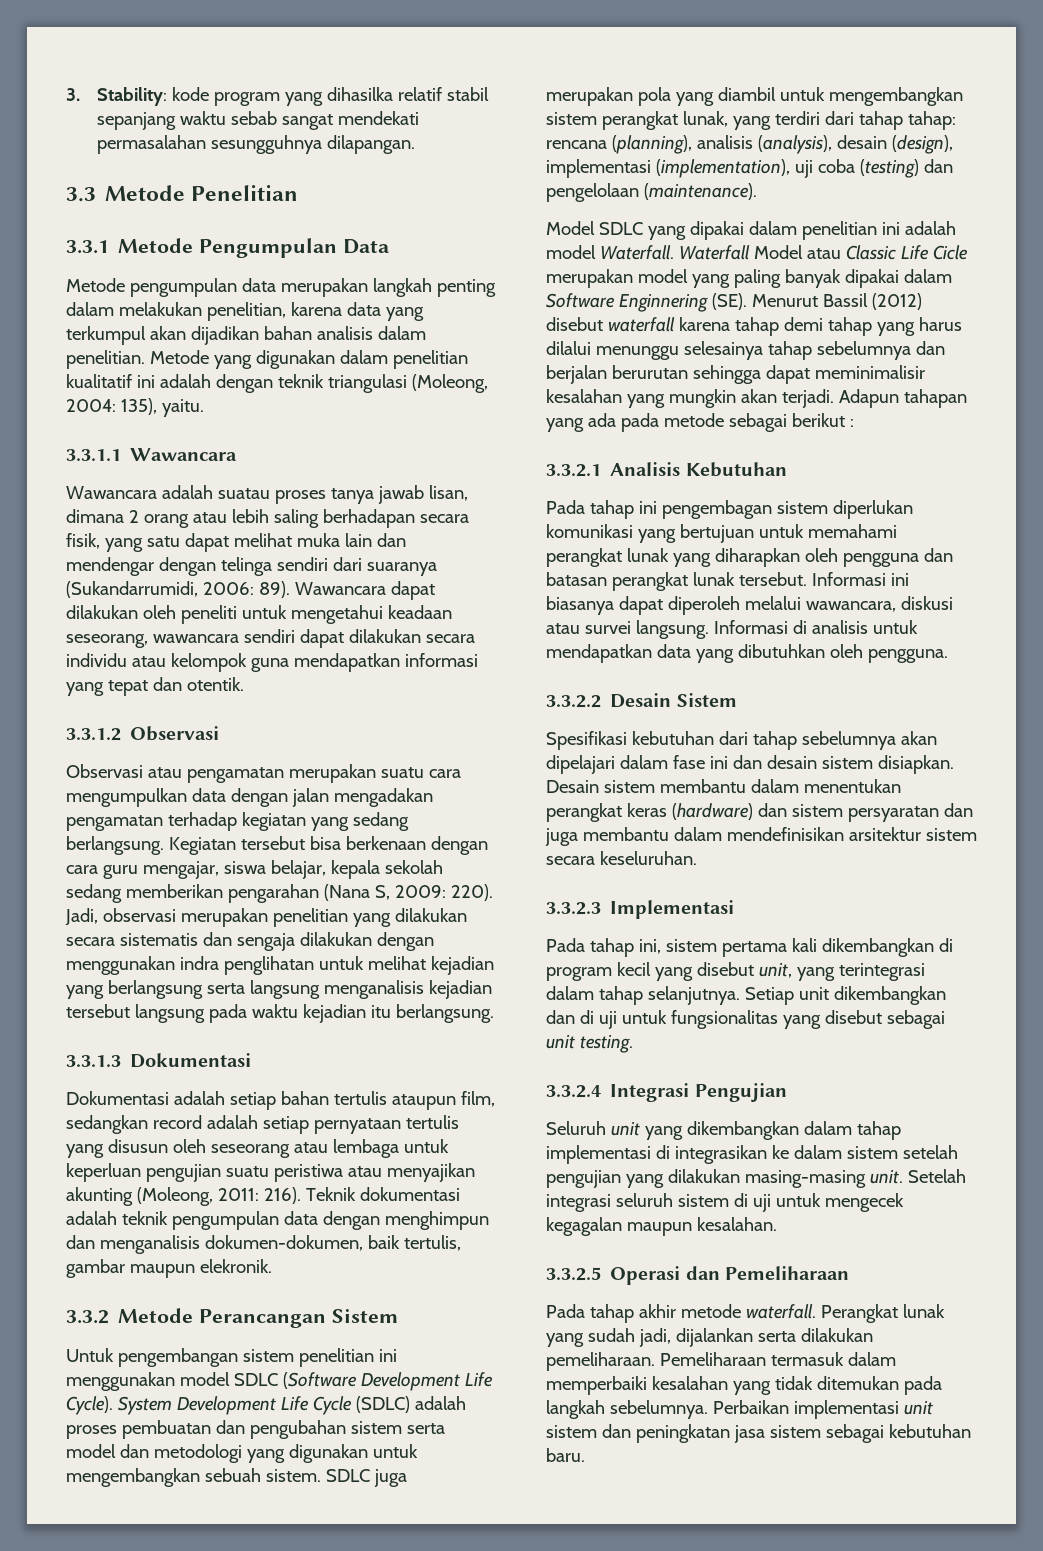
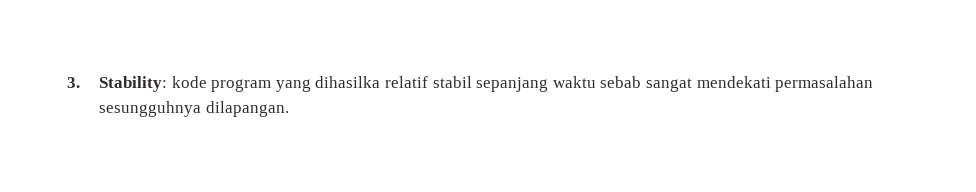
- 3.3 Metode Penelitian
- 3.3.1 Metode Pengumpulan Data
- Metode pengumpulan data merupakan langkah penting dalam melakukan penelitian, karena data yang terkumpul akan dijadikan bahan analisis dalam penelitian. Metode yang digunakan dalam penelitian kualitatif ini adalah dengan teknik triangulasi (Moleong, 2004: 135), yaitu.
- 3.3.1.1 Wawancara
- Wawancara adalah suatau proses tanya jawab lisan, dimana 2 orang atau lebih saling berhadapan secara fisik, yang satu dapat melihat muka lain dan mendengar dengan telinga sendiri dari suaranya (Sukandarrumidi, 2006: 89). Wawancara dapat dilakukan oleh peneliti untuk mengetahui keadaan seseorang, wawancara sendiri dapat dilakukan secara individu atau kelompok guna mendapatkan informasi yang tepat dan otentik.
- 3.3.1.2 Observasi
- Observasi atau pengamatan merupakan suatu cara mengumpulkan data dengan jalan mengadakan pengamatan terhadap kegiatan yang sedang berlangsung. Kegiatan tersebut bisa berkenaan dengan cara guru mengajar, siswa belajar, kepala sekolah sedang memberikan pengarahan (Nana S, 2009: 220). Jadi, observasi merupakan penelitian yang dilakukan secara sistematis dan sengaja dilakukan dengan menggunakan indra penglihatan untuk melihat kejadian yang berlangsung serta langsung menganalisis kejadian tersebut langsung pada waktu kejadian itu berlangsung.
- 3.3.1.3 Dokumentasi
- Dokumentasi adalah setiap bahan tertulis ataupun film, sedangkan record adalah setiap pernyataan tertulis yang disusun oleh seseorang atau lembaga untuk keperluan pengujian suatu peristiwa atau menyajikan akunting (Moleong, 2011: 216). Teknik dokumentasi adalah teknik pengumpulan data dengan menghimpun dan menganalisis dokumen-dokumen, baik tertulis, gambar maupun elekronik.
- 3.3.2 Metode Perancangan Sistem
- Untuk pengembangan sistem penelitian ini menggunakan model SDLC (Software Development Life Cycle). System Development Life Cycle (SDLC) adalah proses pembuatan dan pengubahan sistem serta model dan metodologi yang digunakan untuk mengembangkan sebuah sistem. SDLC juga merupakan pola yang diambil untuk mengembangkan sistem perangkat lunak, yang terdiri dari tahap tahap: rencana (planning), analisis (analysis), desain (design), implementasi (implementation), uji coba (testing) dan pengelolaan (maintenance).
- Model SDLC yang dipakai dalam penelitian ini adalah model Waterfall. Waterfall Model atau Classic Life Cicle merupakan model yang paling banyak dipakai dalam Software Enginnering (SE). Menurut Bassil (2012) disebut waterfall karena tahap demi tahap yang harus dilalui menunggu selesainya tahap sebelumnya dan berjalan berurutan sehingga dapat meminimalisir kesalahan yang mungkin akan terjadi. Adapun tahapan yang ada pada metode sebagai berikut :
- 3.3.2.1 Analisis Kebutuhan
- Pada tahap ini pengembagan sistem diperlukan komunikasi yang bertujuan untuk memahami perangkat lunak yang diharapkan oleh pengguna dan batasan perangkat lunak tersebut. Informasi ini biasanya dapat diperoleh melalui wawancara, diskusi atau survei langsung. Informasi di analisis untuk mendapatkan data yang dibutuhkan oleh pengguna.
- 3.3.2.2 Desain Sistem
- Spesifikasi kebutuhan dari tahap sebelumnya akan dipelajari dalam fase ini dan desain sistem disiapkan. Desain sistem membantu dalam menentukan perangkat keras (hardware) dan sistem persyaratan dan juga membantu dalam mendefinisikan arsitektur sistem secara keseluruhan.
- 3.3.2.3 Implementasi
- Pada tahap ini, sistem pertama kali dikembangkan di program kecil yang disebut unit, yang terintegrasi dalam tahap selanjutnya. Setiap unit dikembangkan dan di uji untuk fungsionalitas yang disebut sebagai unit testing.
- 3.3.2.4 Integrasi Pengujian
- Seluruh unit yang dikembangkan dalam tahap implementasi di integrasikan ke dalam sistem setelah pengujian yang dilakukan masing-masing unit. Setelah integrasi seluruh sistem di uji untuk mengecek kegagalan maupun kesalahan.
- 3.3.2.5 Operasi dan Pemeliharaan
- Pada tahap akhir metode waterfall. Perangkat lunak yang sudah jadi, dijalankan serta dilakukan pemeliharaan. Pemeliharaan termasuk dalam memperbaiki kesalahan yang tidak ditemukan pada langkah sebelumnya. Perbaikan implementasi unit sistem dan peningkatan jasa sistem sebagai kebutuhan baru.

